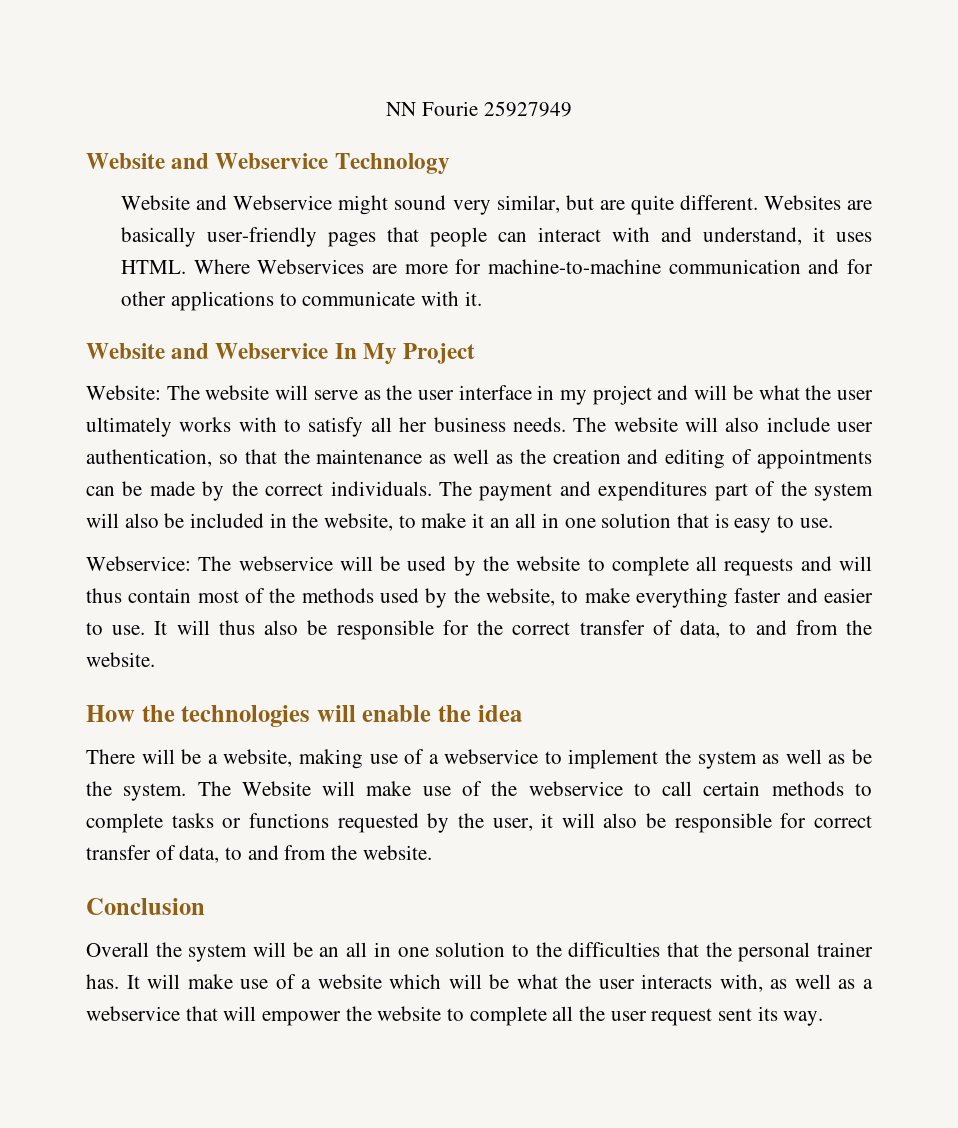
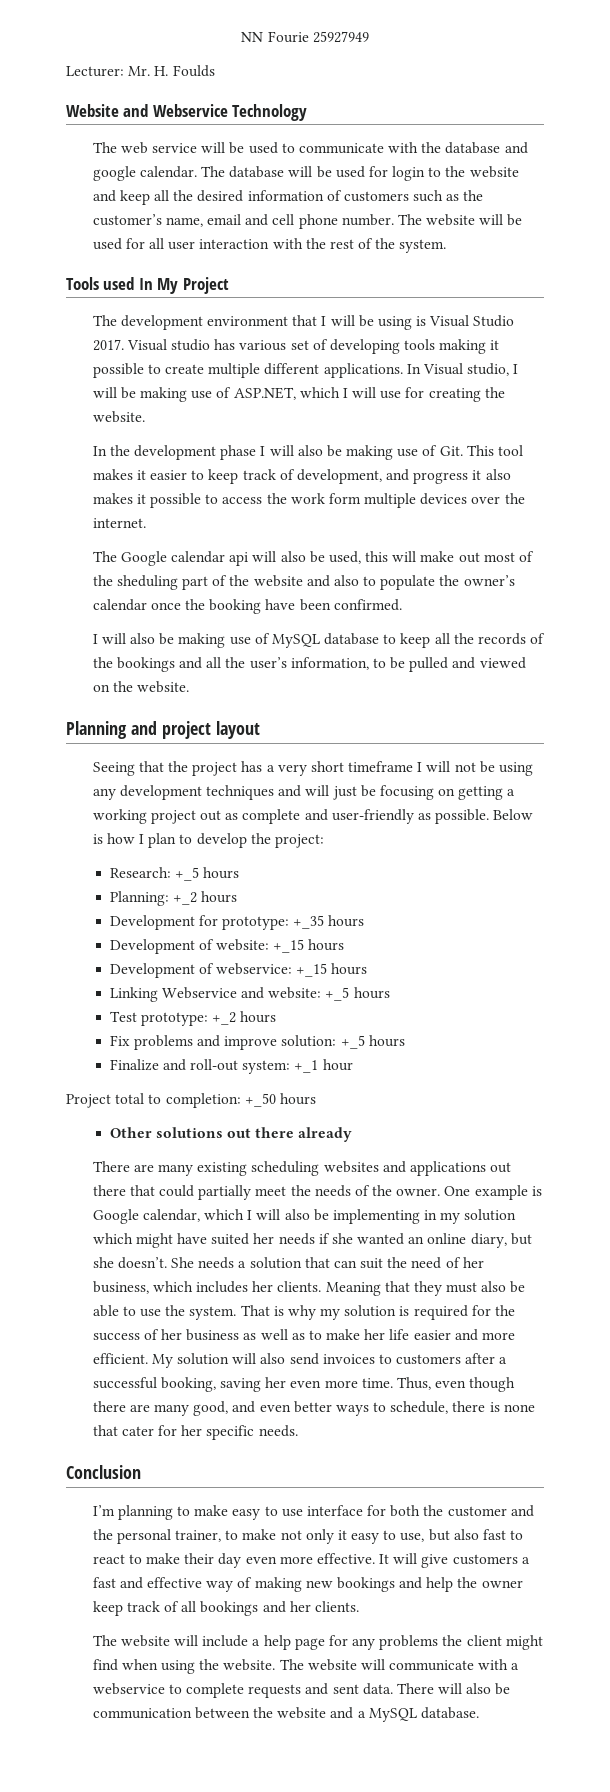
+ Lecturer: Mr. H. Foulds
- Website and Webservice might sound very similar, but are quite different. Websites are basically user-friendly pages that people can interact with and understand, it uses HTML. Where Webservices are more for machine-to-machine communication and for other applications to communicate with it.
- Website and Webservice In My Project
- Website: The website will serve as the user interface in my project and will be what the user ultimately works with to satisfy all her business needs. The website will also include user authentication, so that the maintenance as well as the creation and editing of appointments can be made by the correct individuals. The payment and expenditures part of the system will also be included in the website, to make it an all in one solution that is easy to use.
- Webservice: The webservice will be used by the website to complete all requests and will thus contain most of the methods used by the website, to make everything faster and easier to use. It will thus also be responsible for the correct transfer of data, to and from the website.
- How the technologies will enable the idea
- There will be a website, making use of a webservice to implement the system as well as be the system. The Website will make use of the webservice to call certain methods to complete tasks or functions requested by the user, it will also be responsible for correct transfer of data, to and from the website.
+ The web service will be used to communicate with the database and google calendar. The database will be used for login to the website and keep all the desired information of customers such as the customer’s name, email and cell phone number. The website will be used for all user interaction with the rest of the system.
+ Tools used In My Project
+ The development environment that I will be using is Visual Studio 2017. Visual studio has various set of developing tools making it possible to create multiple different applications. In Visual studio, I will be making use of ASP.NET, which I will use for creating the website.
+ In the development phase I will also be making use of Git. This tool makes it easier to keep track of development, and progress it also makes it possible to access the work form multiple devices over the internet.
+ The Google calendar api will also be used, this will make out most of the sheduling part of the website and also to populate the owner’s calendar once the booking have been confirmed.
+ I will also be making use of MySQL database to keep all the records of the bookings and all the user’s information, to be pulled and viewed on the website.
+ Planning and project layout
+ Seeing that the project has a very short timeframe I will not be using any development techniques and will just be focusing on getting a working project out as complete and user-friendly as possible. Below is how I plan to develop the project:
+ Research: +_5 hours
+ Planning: +_2 hours
+ Development for prototype: +_35 hours
+ Development of website: +_15 hours
+ Development of webservice: +_15 hours
+ Linking Webservice and website: +_5 hours
+ Test prototype: +_2 hours
+ Fix problems and improve solution: +_5 hours
+ Finalize and roll-out system: +_1 hour
+ Project total to completion: +_50 hours
+ Other solutions out there already
+ There are many existing scheduling websites and applications out there that could partially meet the needs of the owner. One example is Google calendar, which I will also be implementing in my solution which might have suited her needs if she wanted an online diary, but she doesn’t. She needs a solution that can suit the need of her business, which includes her clients. Meaning that they must also be able to use the system. That is why my solution is required for the success of her business as well as to make her life easier and more efficient. My solution will also send invoices to customers after a successful booking, saving her even more time. Thus, even though there are many good, and even better ways to schedule, there is none that cater for her specific needs.
  Conclusion
- Overall the system will be an all in one solution to the difficulties that the personal trainer has. It will make use of a website which will be what the user interacts with, as well as a webservice that will empower the website to complete all the user request sent its way.
+ I’m planning to make easy to use interface for both the customer and the personal trainer, to make not only it easy to use, but also fast to react to make their day even more effective. It will give customers a fast and effective way of making new bookings and help the owner keep track of all bookings and her clients.
+ The website will include a help page for any problems the client might find when using the website. The website will communicate with a webservice to complete requests and sent data. There will also be communication between the website and a MySQL database.

